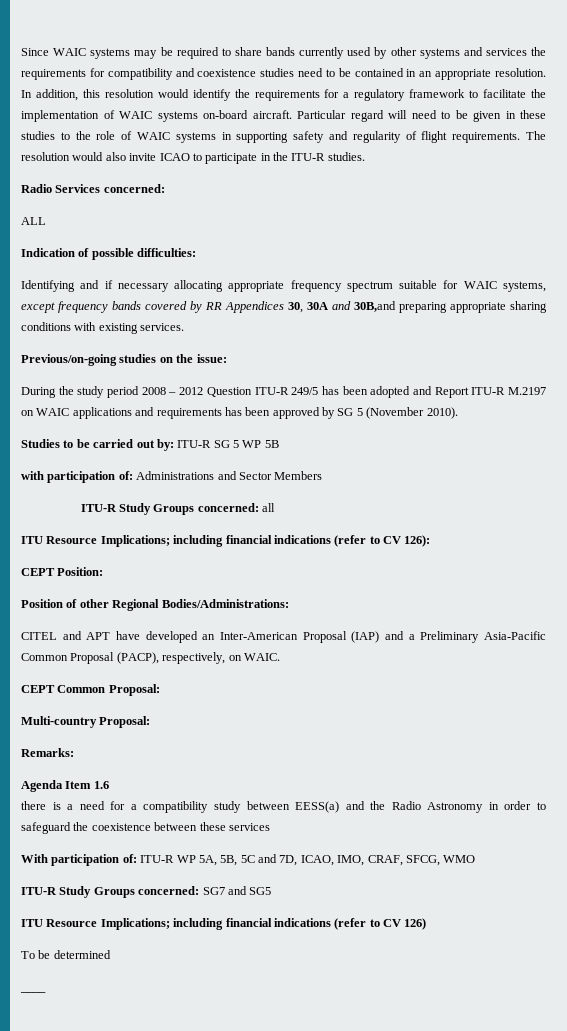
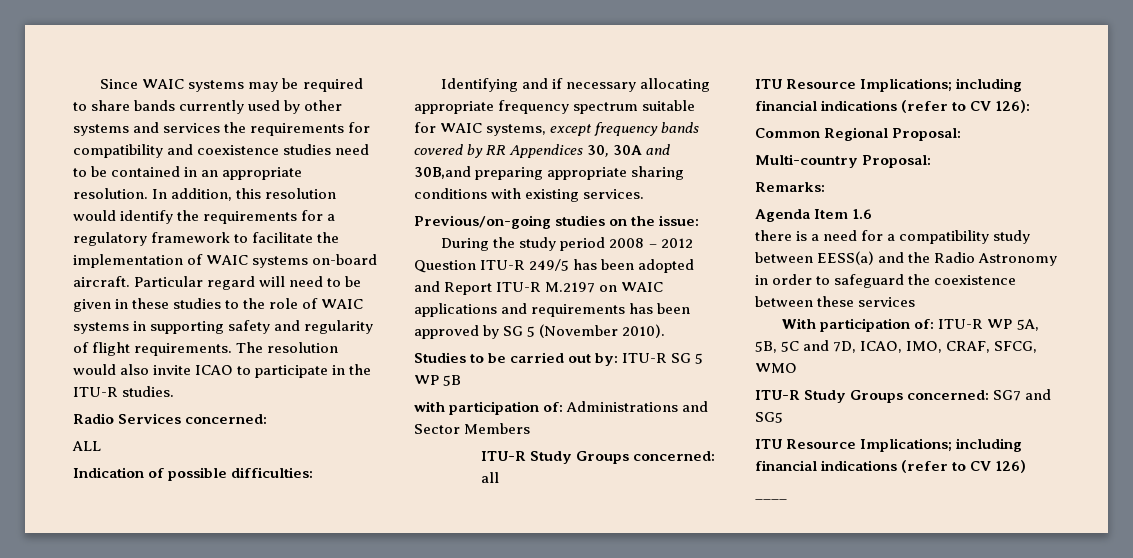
- CEPT Position:
- Position of other Regional Bodies/Administrations:
- CITEL and APT have developed an Inter-American Proposal (IAP) and a Preliminary Asia-Pacific Common Proposal (PACP), respectively, on WAIC.
- CEPT Common Proposal:
+ Common Regional Proposal:
- To be determined

